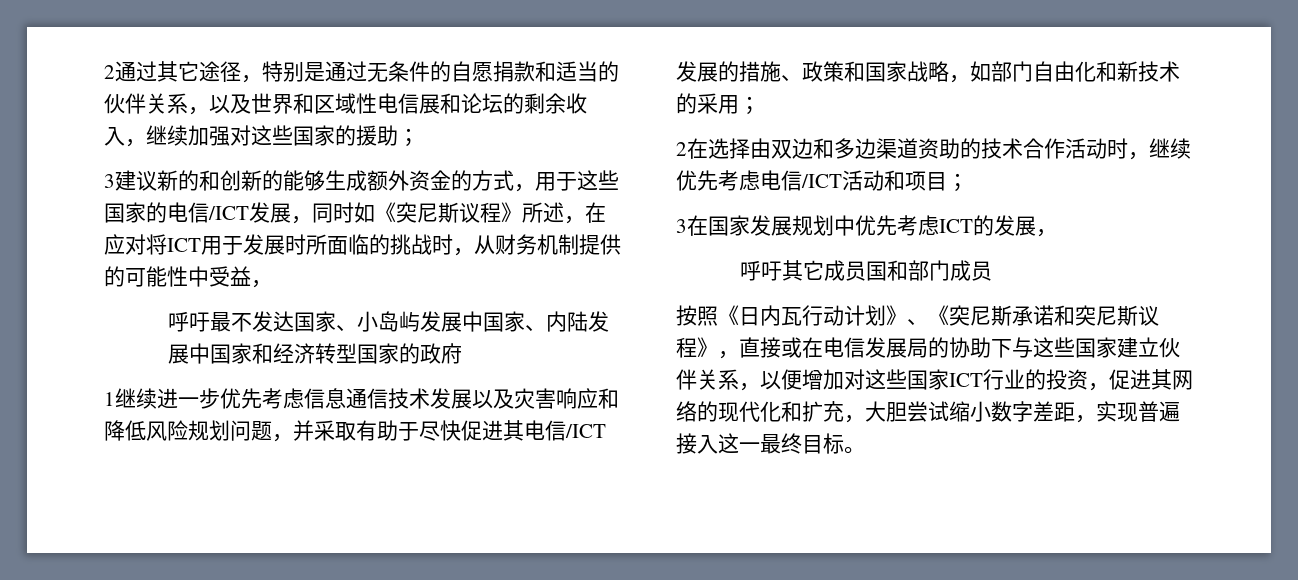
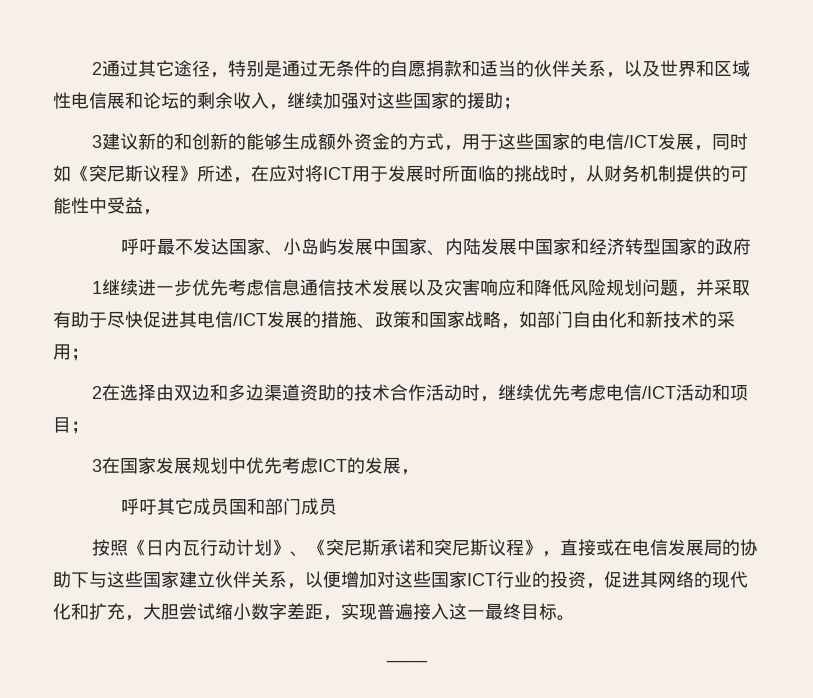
+ ____

